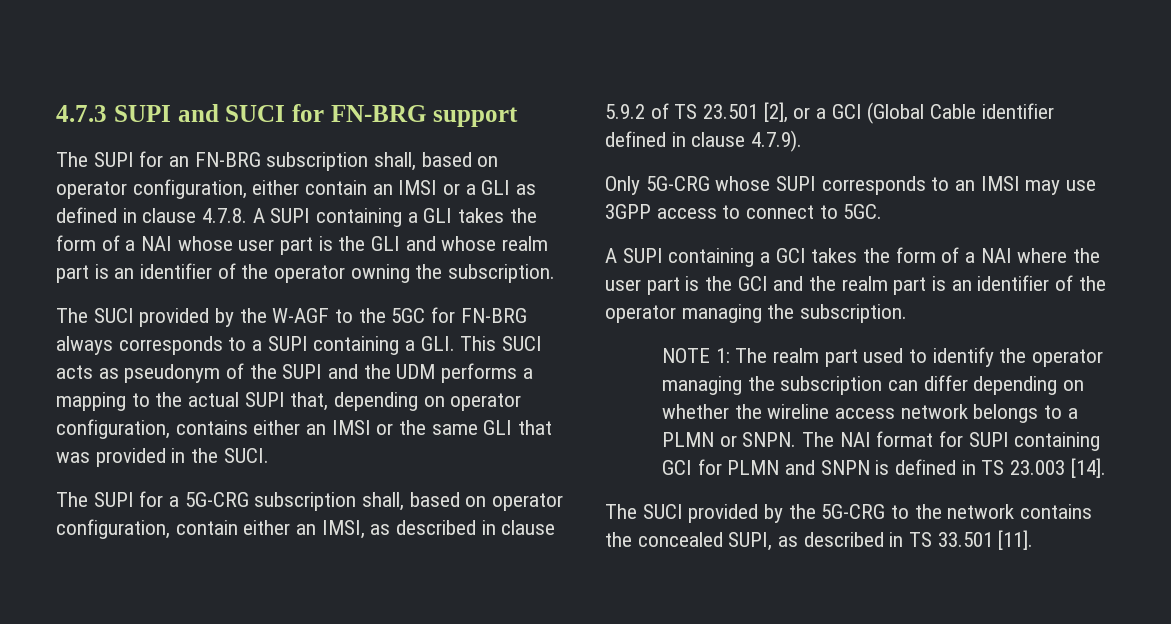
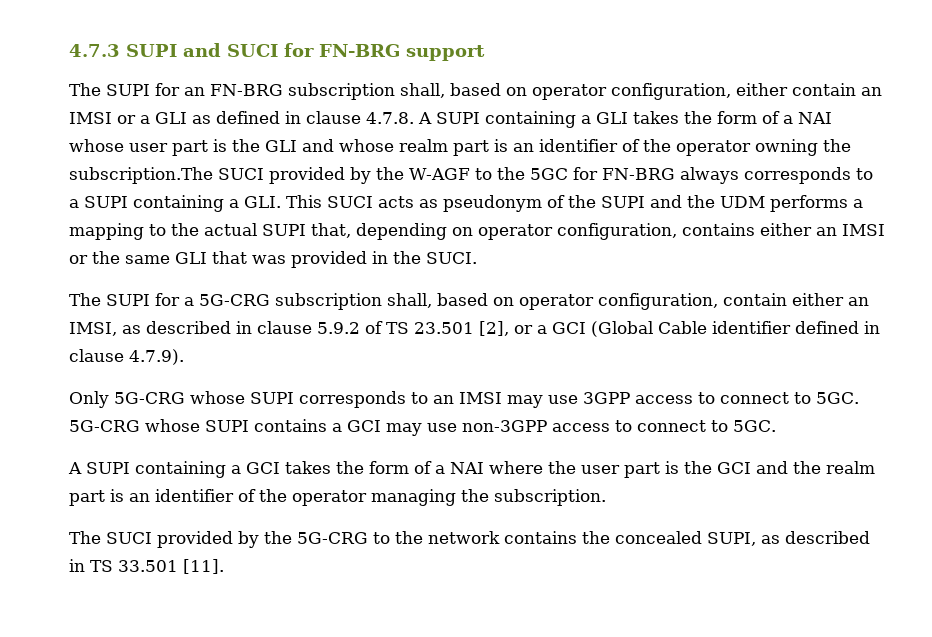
- The SUPI for an FN-BRG subscription shall, based on operator configuration, either contain an IMSI or a GLI as defined in clause 4.7.8. A SUPI containing a GLI takes the form of a NAI whose user part is the GLI and whose realm part is an identifier of the operator owning the subscription.
- The SUCI provided by the W-AGF to the 5GC for FN-BRG always corresponds to a SUPI containing a GLI. This SUCI acts as pseudonym of the SUPI and the UDM performs a mapping to the actual SUPI that, depending on operator configuration, contains either an IMSI or the same GLI that was provided in the SUCI.
+ The SUPI for an FN-BRG subscription shall, based on operator configuration, either contain an IMSI or a GLI as defined in clause 4.7.8. A SUPI containing a GLI takes the form of a NAI whose user part is the GLI and whose realm part is an identifier of the operator owning the subscription.The SUCI provided by the W-AGF to the 5GC for FN-BRG always corresponds to a SUPI containing a GLI. This SUCI acts as pseudonym of the SUPI and the UDM performs a mapping to the actual SUPI that, depending on operator configuration, contains either an IMSI or the same GLI that was provided in the SUCI.
+ 5G-CRG whose SUPI contains a GCI may use non-3GPP access to connect to 5GC.
- NOTE 1: The realm part used to identify the operator managing the subscription can differ depending on whether the wireline access network belongs to a PLMN or SNPN. The NAI format for SUPI containing GCI for PLMN and SNPN is defined in TS 23.003 [14].

